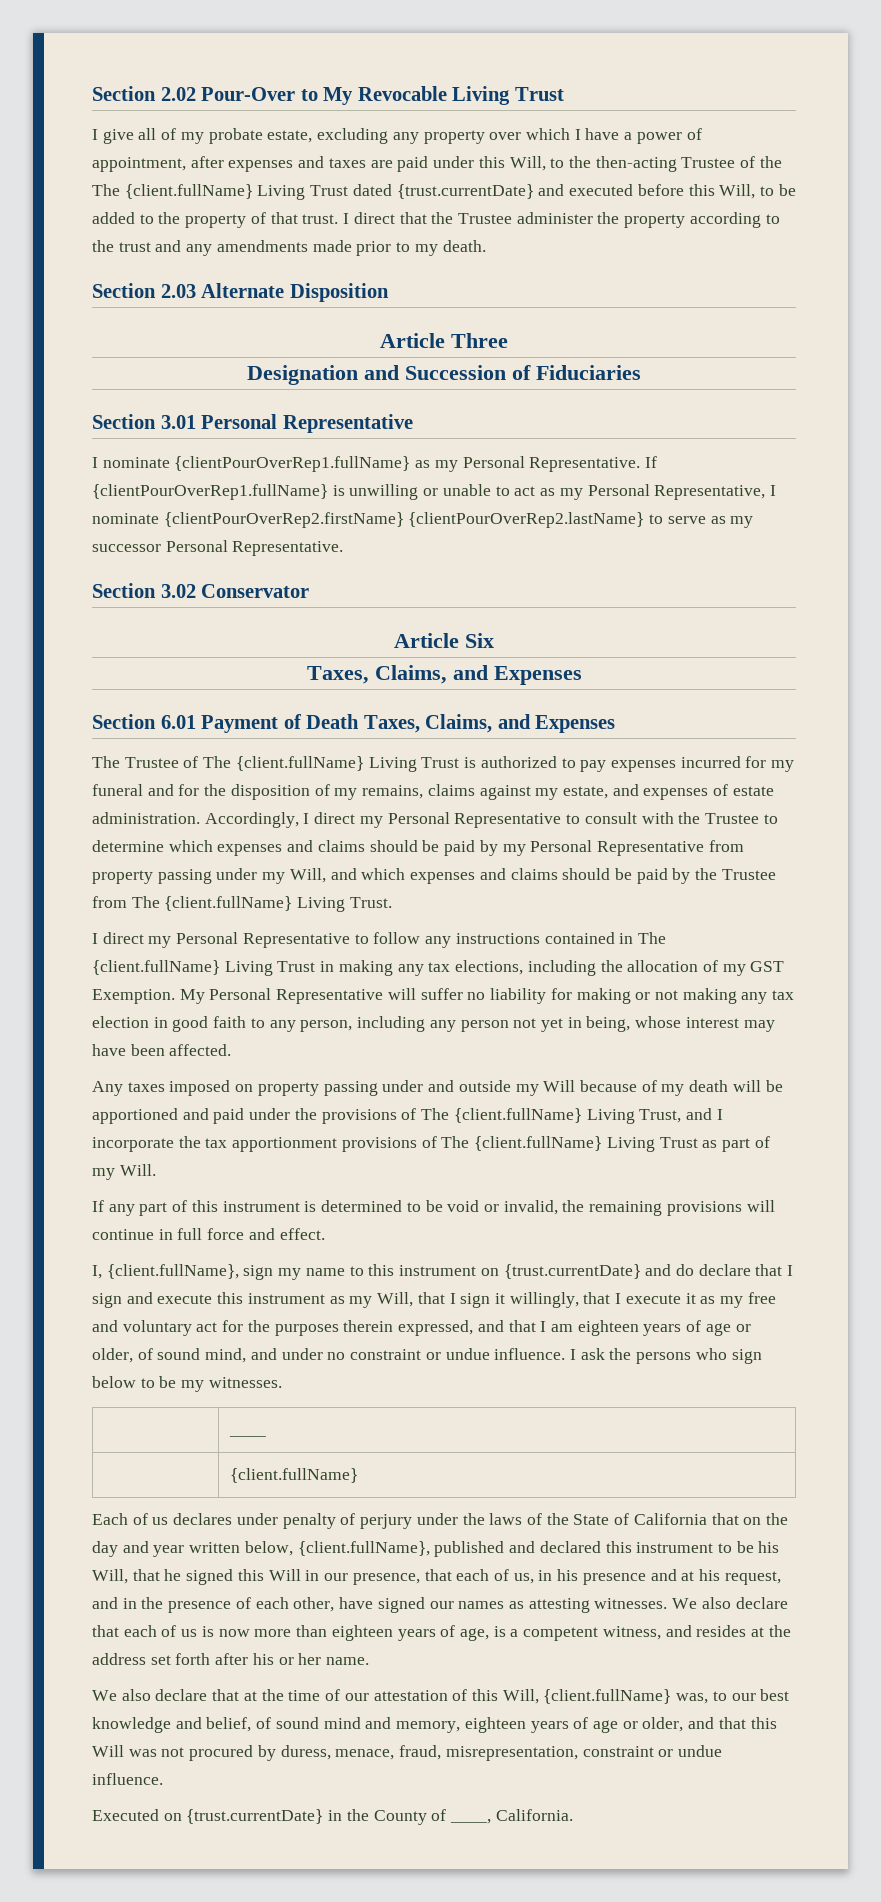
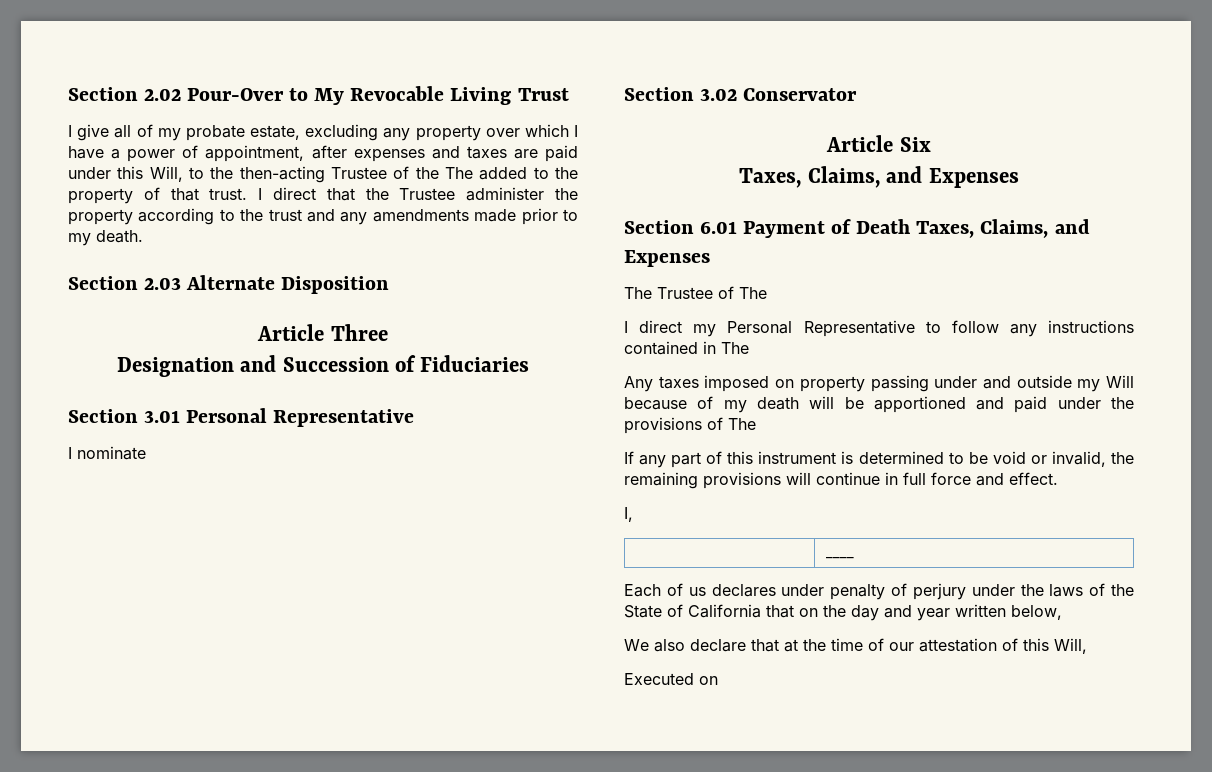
- I give all of my probate estate, excluding any property over which I have a power of appointment, after expenses and taxes are paid under this Will, to the then-acting Trustee of the The {client.fullName} Living Trust dated {trust.currentDate} and executed before this Will, to be added to the property of that trust.
+ I give all of my probate estate, excluding any property over which I have a power of appointment, after expenses and taxes are paid under this Will, to the then-acting Trustee of the The added to the property of that trust.
- I nominate {clientPourOverRep1.fullName} as my Personal Representative. If {clientPourOverRep1.fullName} is unwilling or unable to act as my Personal Representative, I nominate {clientPourOverRep2.firstName} {clientPourOverRep2.lastName} to serve as my successor Personal Representative.
+ I nominate
- The Trustee of The {client.fullName} Living Trust is authorized to pay expenses incurred for my funeral and for the disposition of my remains, claims against my estate, and expenses of estate administration. Accordingly, I direct my Personal Representative to consult with the Trustee to determine which expenses and claims should be paid by my Personal Representative from property passing under my Will, and which expenses and claims should be paid by the Trustee from The {client.fullName} Living Trust.
+ The Trustee of The
- I direct my Personal Representative to follow any instructions contained in The {client.fullName} Living Trust in making any tax elections, including the allocation of my GST Exemption. My Personal Representative will suffer no liability for making or not making any tax election in good faith to any person, including any person not yet in being, whose interest may have been affected.
+ I direct my Personal Representative to follow any instructions contained in The
- Any taxes imposed on property passing under and outside my Will because of my death will be apportioned and paid under the provisions of The {client.fullName} Living Trust, and I incorporate the tax apportionment provisions of The {client.fullName} Living Trust as part of my Will.
+ Any taxes imposed on property passing under and outside my Will because of my death will be apportioned and paid under the provisions of The
- I, {client.fullName}, sign my name to this instrument on {trust.currentDate} and do declare that I sign and execute this instrument as my Will, that I sign it willingly, that I execute it as my free and voluntary act for the purposes therein expressed, and that I am eighteen years of age or older, of sound mind, and under no constraint or undue influence. I ask the persons who sign below to be my witnesses.
+ I,
- | {client.fullName}
- Each of us declares under penalty of perjury under the laws of the State of California that on the day and year written below, {client.fullName}, published and declared this instrument to be his Will, that he signed this Will in our presence, that each of us, in his presence and at his request, and in the presence of each other, have signed our names as attesting witnesses. We also declare that each of us is now more than eighteen years of age, is a competent witness, and resides at the address set forth after his or her name.
+ Each of us declares under penalty of perjury under the laws of the State of California that on the day and year written below,
- We also declare that at the time of our attestation of this Will, {client.fullName} was, to our best knowledge and belief, of sound mind and memory, eighteen years of age or older, and that this Will was not procured by duress, menace, fraud, misrepresentation, constraint or undue influence.
- Executed on {trust.currentDate} in the County of ____, California.
+ We also declare that at the time of our attestation of this Will,
+ Executed on

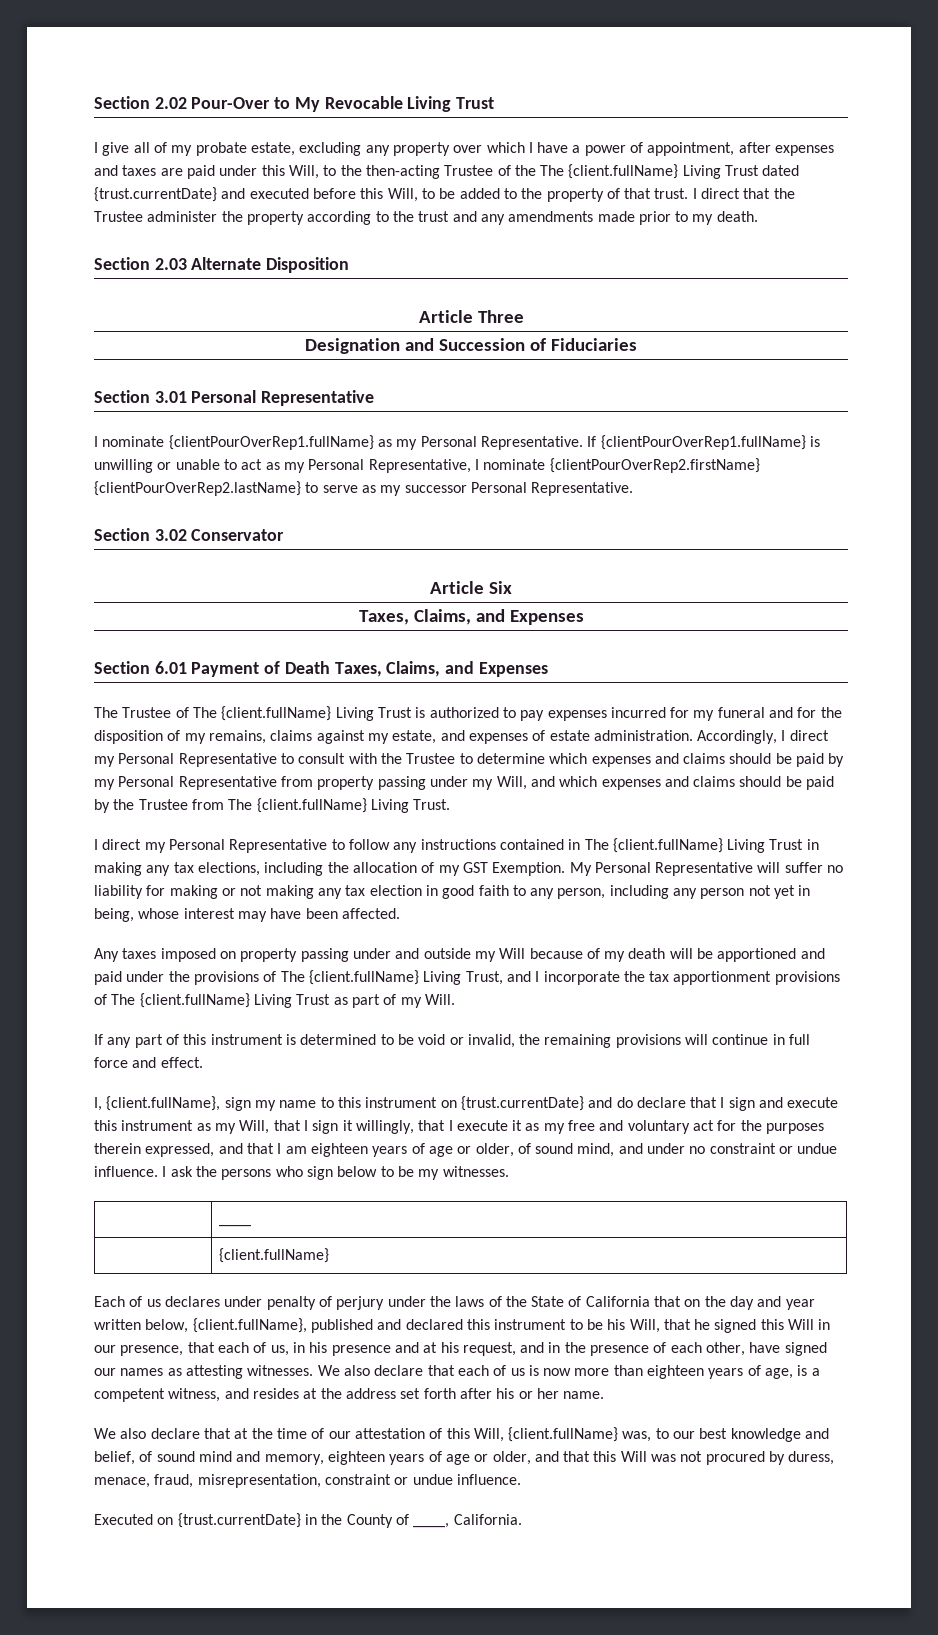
- I give all of my probate estate, excluding any property over which I have a power of appointment, after expenses and taxes are paid under this Will, to the then-acting Trustee of the The added to the property of that trust.
+ I give all of my probate estate, excluding any property over which I have a power of appointment, after expenses and taxes are paid under this Will, to the then-acting Trustee of the The {client.fullName} Living Trust dated {trust.currentDate} and executed before this Will, to be added to the property of that trust.
- I nominate
+ I nominate {clientPourOverRep1.fullName} as my Personal Representative. If {clientPourOverRep1.fullName} is unwilling or unable to act as my Personal Representative, I nominate {clientPourOverRep2.firstName} {clientPourOverRep2.lastName} to serve as my successor Personal Representative.
- The Trustee of The
+ The Trustee of The {client.fullName} Living Trust is authorized to pay expenses incurred for my funeral and for the disposition of my remains, claims against my estate, and expenses of estate administration. Accordingly, I direct my Personal Representative to consult with the Trustee to determine which expenses and claims should be paid by my Personal Representative from property passing under my Will, and which expenses and claims should be paid by the Trustee from The {client.fullName} Living Trust.
- I direct my Personal Representative to follow any instructions contained in The
+ I direct my Personal Representative to follow any instructions contained in The {client.fullName} Living Trust in making any tax elections, including the allocation of my GST Exemption. My Personal Representative will suffer no liability for making or not making any tax election in good faith to any person, including any person not yet in being, whose interest may have been affected.
- Any taxes imposed on property passing under and outside my Will because of my death will be apportioned and paid under the provisions of The
+ Any taxes imposed on property passing under and outside my Will because of my death will be apportioned and paid under the provisions of The {client.fullName} Living Trust, and I incorporate the tax apportionment provisions of The {client.fullName} Living Trust as part of my Will.
- I,
+ I, {client.fullName}, sign my name to this instrument on {trust.currentDate} and do declare that I sign and execute this instrument as my Will, that I sign it willingly, that I execute it as my free and voluntary act for the purposes therein expressed, and that I am eighteen years of age or older, of sound mind, and under no constraint or undue influence. I ask the persons who sign below to be my witnesses.
+ | {client.fullName}
- Each of us declares under penalty of perjury under the laws of the State of California that on the day and year written below,
+ Each of us declares under penalty of perjury under the laws of the State of California that on the day and year written below, {client.fullName}, published and declared this instrument to be his Will, that he signed this Will in our presence, that each of us, in his presence and at his request, and in the presence of each other, have signed our names as attesting witnesses. We also declare that each of us is now more than eighteen years of age, is a competent witness, and resides at the address set forth after his or her name.
- We also declare that at the time of our attestation of this Will,
- Executed on
+ We also declare that at the time of our attestation of this Will, {client.fullName} was, to our best knowledge and belief, of sound mind and memory, eighteen years of age or older, and that this Will was not procured by duress, menace, fraud, misrepresentation, constraint or undue influence.
+ Executed on {trust.currentDate} in the County of ____, California.

